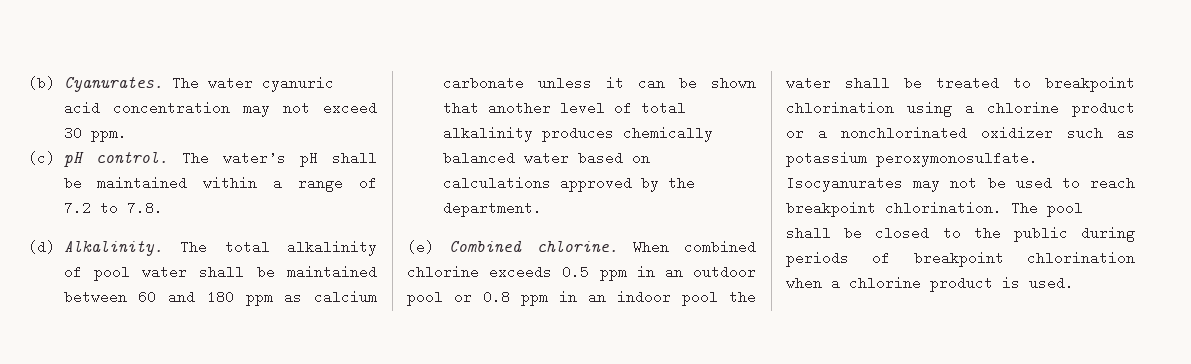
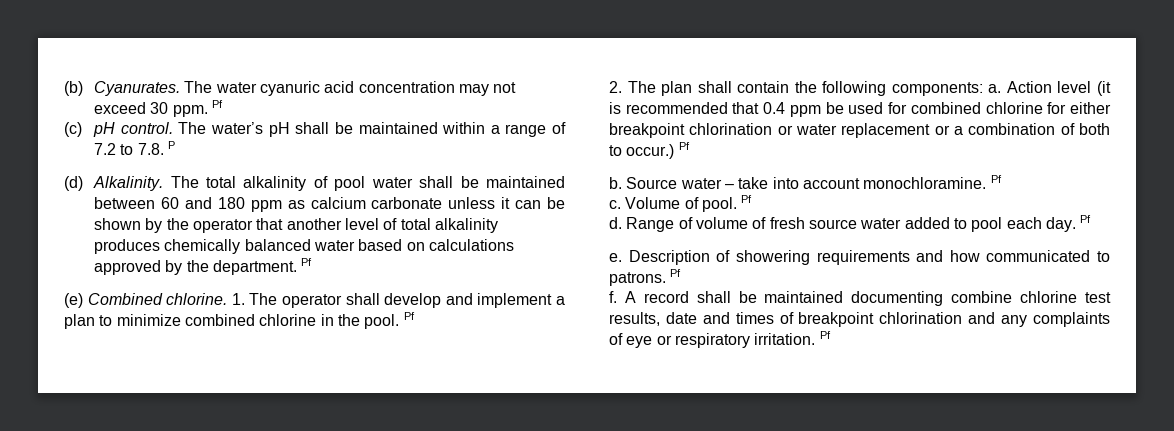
- The water cyanuric acid concentration may not exceed 30 ppm.
+ The water cyanuric acid concentration may not exceed 30 ppm. Pf
- The water’s pH shall be maintained within a range of 7.2 to 7.8.
+ The water’s pH shall be maintained within a range of 7.2 to 7.8. P
- The total alkalinity of pool water shall be maintained between 60 and 180 ppm as calcium carbonate unless it can be shown that another level of total alkalinity produces chemically balanced water based on calculations approved by the department.
+ The total alkalinity of pool water shall be maintained between 60 and 180 ppm as calcium carbonate unless it can be shown by the operator that another level of total alkalinity produces chemically balanced water based on calculations approved by the department. Pf
- When combined chlorine exceeds 0.5 ppm in an outdoor pool or 0.8 ppm in an indoor pool the water shall be treated to breakpoint chlorination using a chlorine product or a nonchlorinated oxidizer such as potassium peroxymonosulfate. Isocyanurates may not be used to reach breakpoint chlorination. The pool shall be closed to the public during periods of breakpoint chlorination when a chlorine product is used.
+ 1. The operator shall develop and implement a plan to minimize combined chlorine in the pool. Pf
+ 2. The plan shall contain the following components: a. Action level (it is recommended that 0.4 ppm be used for combined chlorine for either breakpoint chlorination or water replacement or a combination of both to occur.) Pf
+ b. Source water – take into account monochloramine. Pf
+ c. Volume of pool. Pf
+ d. Range of volume of fresh source water added to pool each day. Pf
+ e. Description of showering requirements and how communicated to patrons. Pf
+ f. A record shall be maintained documenting combine chlorine test results, date and times of breakpoint chlorination and any complaints of eye or respiratory irritation. Pf

